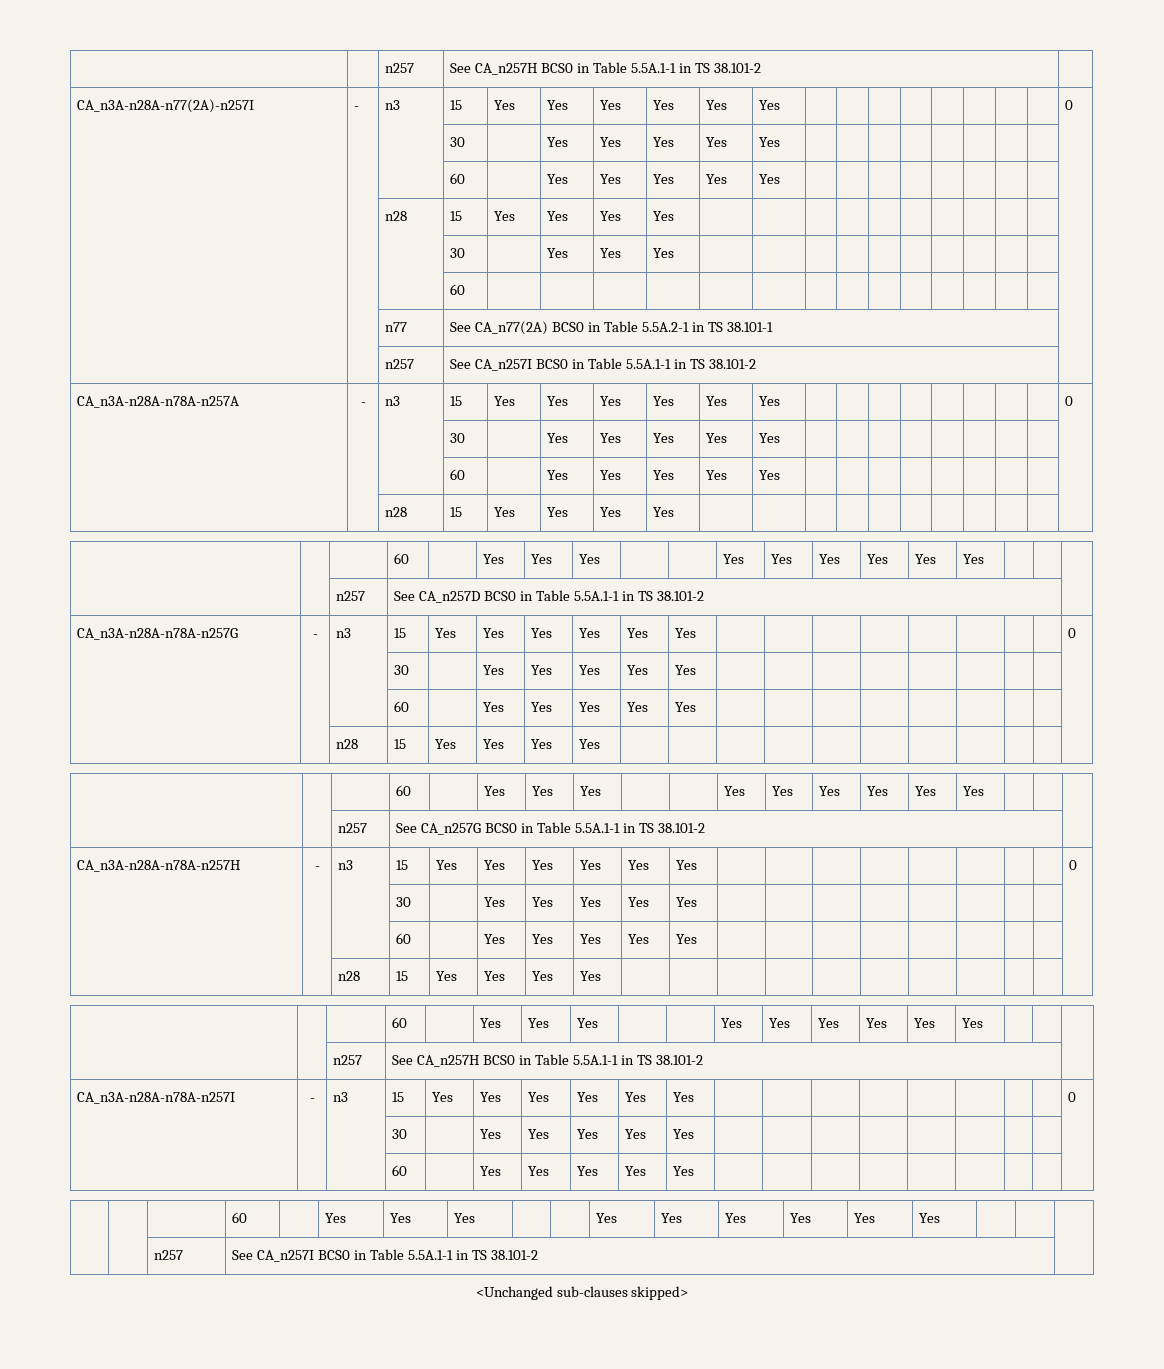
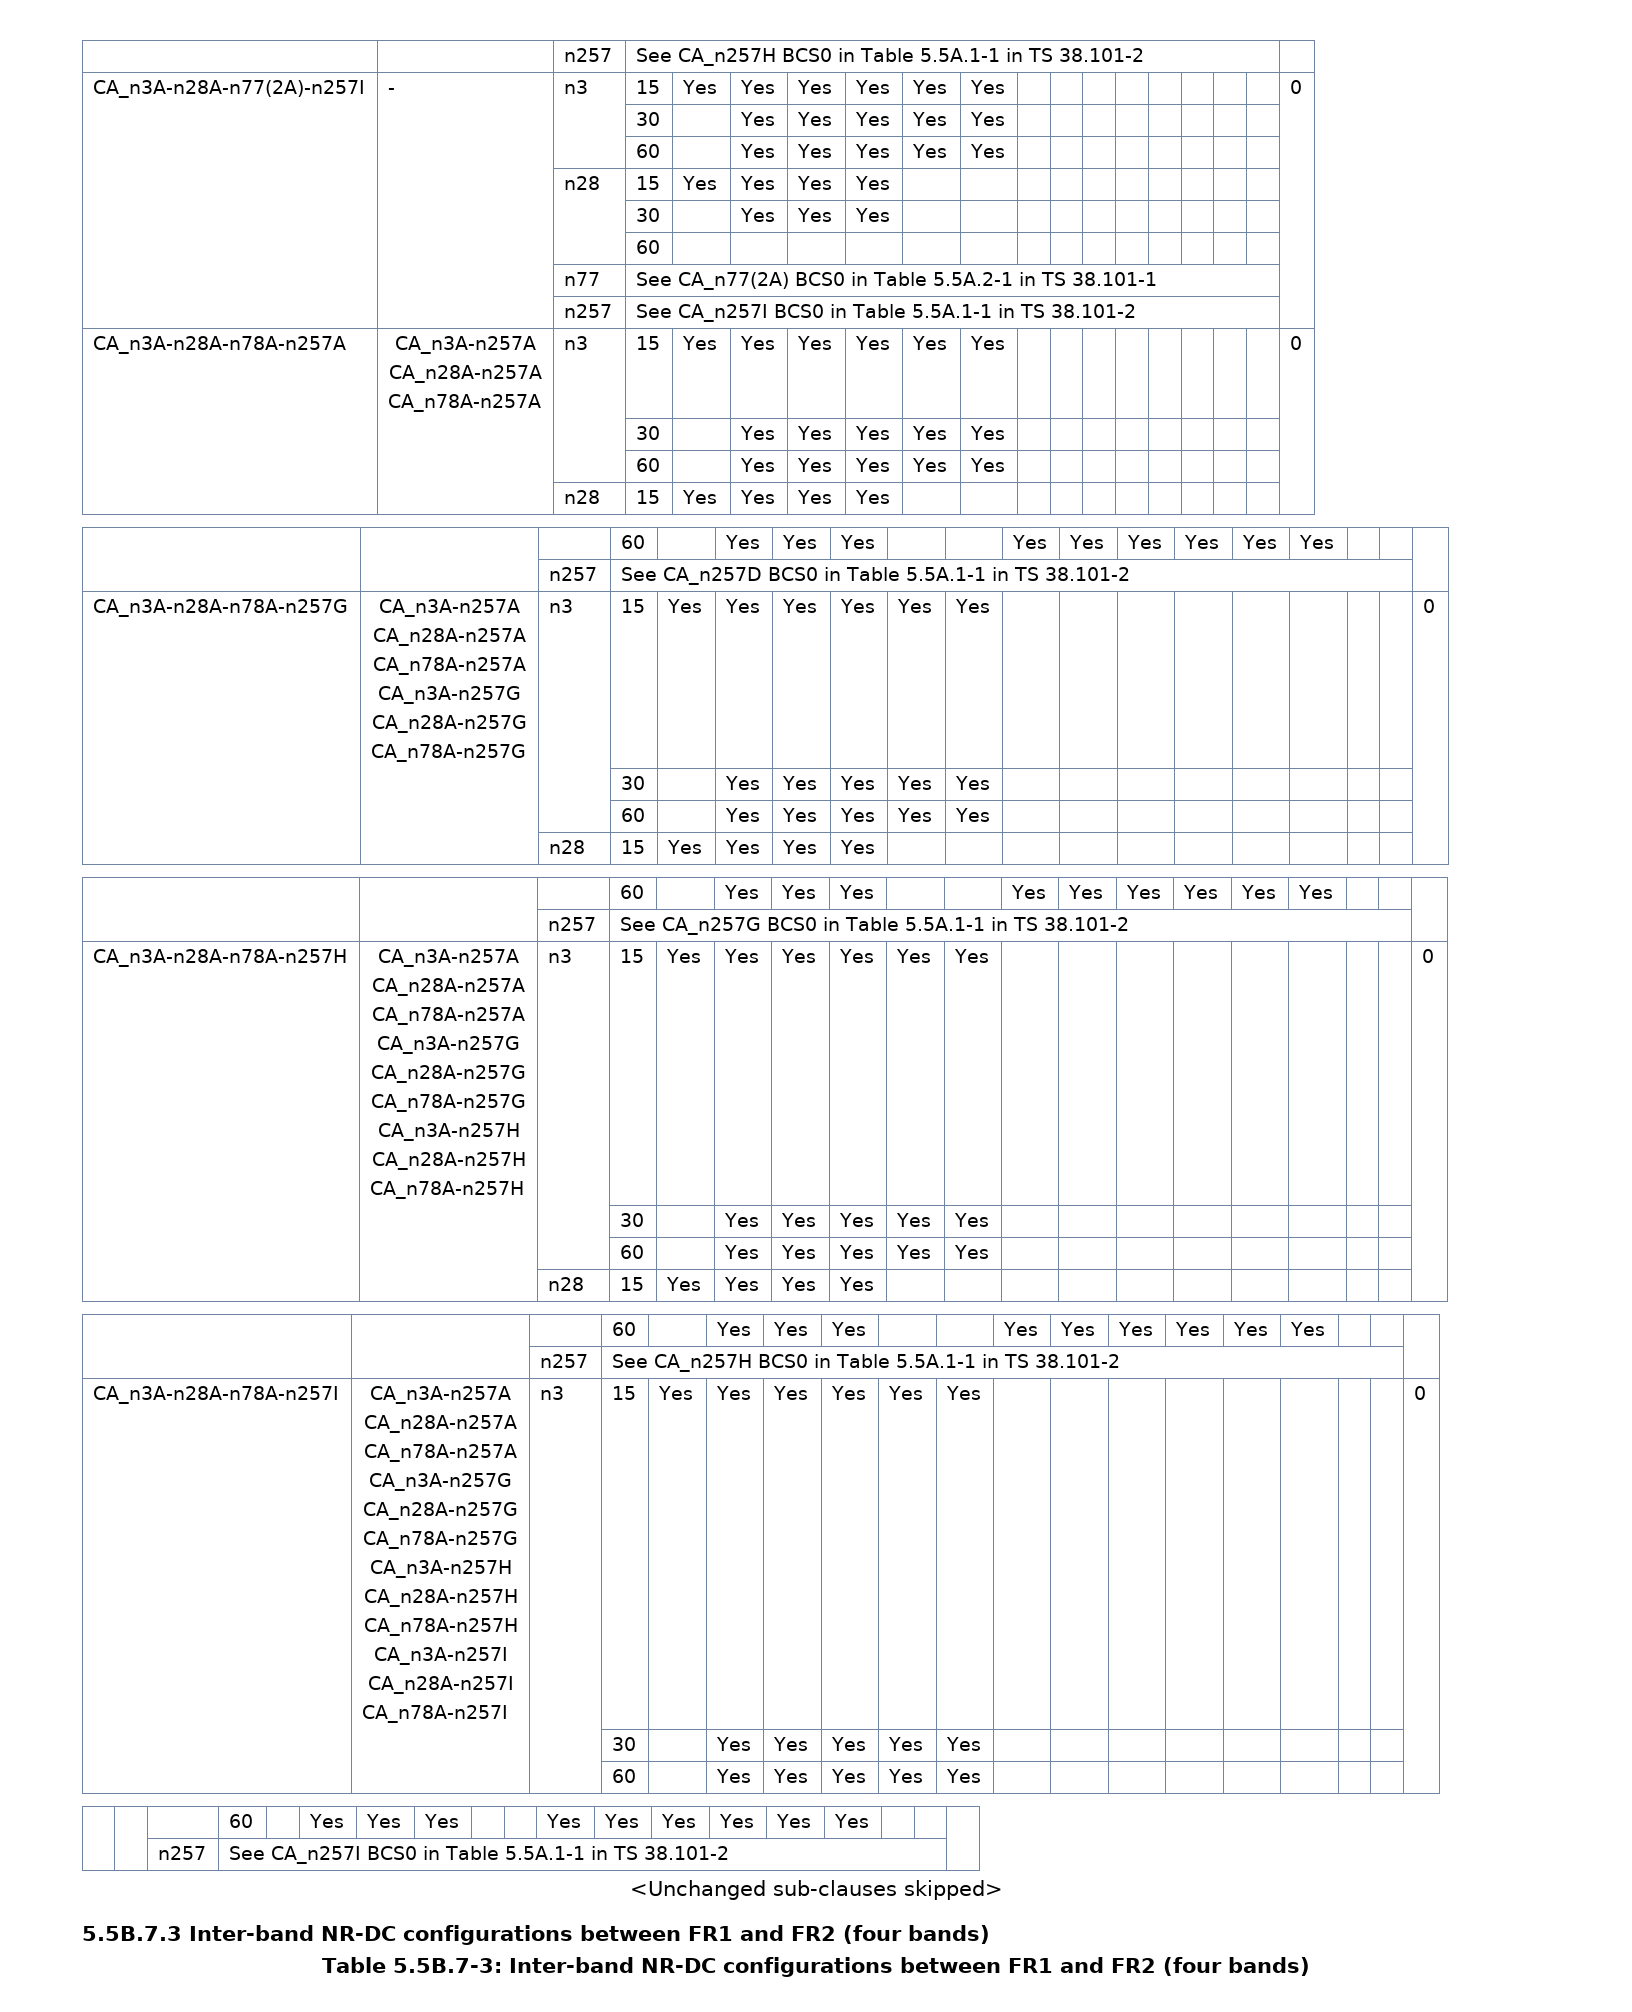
- CA_n3A-n28A-n78A-n257A | - | n3 | 15 | Yes | Yes | Yes | Yes | Yes | Yes | | | | | | | | | 0
+ CA_n3A-n28A-n78A-n257A | CA_n3A-n257A
+ CA_n28A-n257A
+ CA_n78A-n257A | n3 | 15 | Yes | Yes | Yes | Yes | Yes | Yes | | | | | | | | | 0
- CA_n3A-n28A-n78A-n257G | - | n3 | 15 | Yes | Yes | Yes | Yes | Yes | Yes | | | | | | | | | 0
+ CA_n3A-n28A-n78A-n257G | CA_n3A-n257A
+ CA_n28A-n257A
+ CA_n78A-n257A
+ CA_n3A-n257G
+ CA_n28A-n257G
+ CA_n78A-n257G | n3 | 15 | Yes | Yes | Yes | Yes | Yes | Yes | | | | | | | | | 0
- CA_n3A-n28A-n78A-n257H | - | n3 | 15 | Yes | Yes | Yes | Yes | Yes | Yes | | | | | | | | | 0
+ CA_n3A-n28A-n78A-n257H | CA_n3A-n257A
+ CA_n28A-n257A
+ CA_n78A-n257A
+ CA_n3A-n257G
+ CA_n28A-n257G
+ CA_n78A-n257G
+ CA_n3A-n257H
+ CA_n28A-n257H
+ CA_n78A-n257H | n3 | 15 | Yes | Yes | Yes | Yes | Yes | Yes | | | | | | | | | 0
- CA_n3A-n28A-n78A-n257I | - | n3 | 15 | Yes | Yes | Yes | Yes | Yes | Yes | | | | | | | | | 0
+ CA_n3A-n28A-n78A-n257I | CA_n3A-n257A
+ CA_n28A-n257A
+ CA_n78A-n257A
+ CA_n3A-n257G
+ CA_n28A-n257G
+ CA_n78A-n257G
+ CA_n3A-n257H
+ CA_n28A-n257H
+ CA_n78A-n257H
+ CA_n3A-n257I
+ CA_n28A-n257I
+ CA_n78A-n257I | n3 | 15 | Yes | Yes | Yes | Yes | Yes | Yes | | | | | | | | | 0
+ 5.5B.7.3 Inter-band NR-DC configurations between FR1 and FR2 (four bands)
+ Table 5.5B.7-3: Inter-band NR-DC configurations between FR1 and FR2 (four bands)

